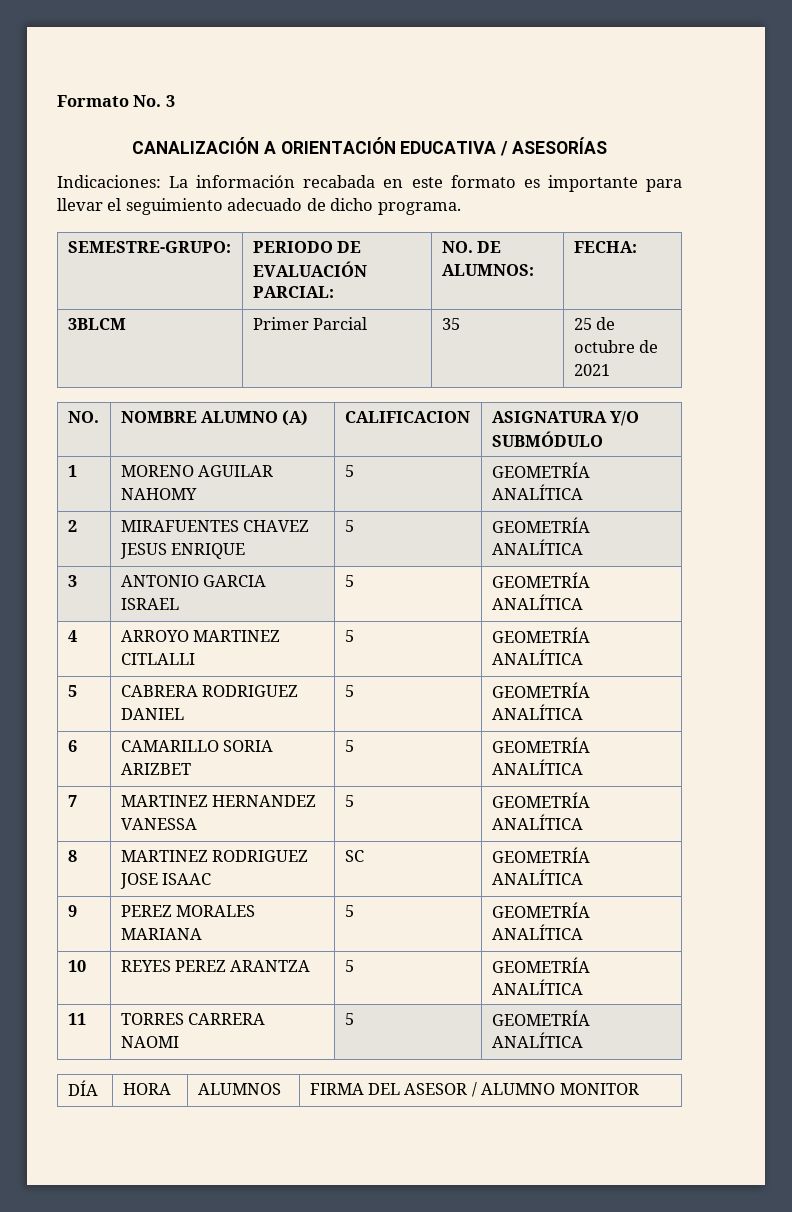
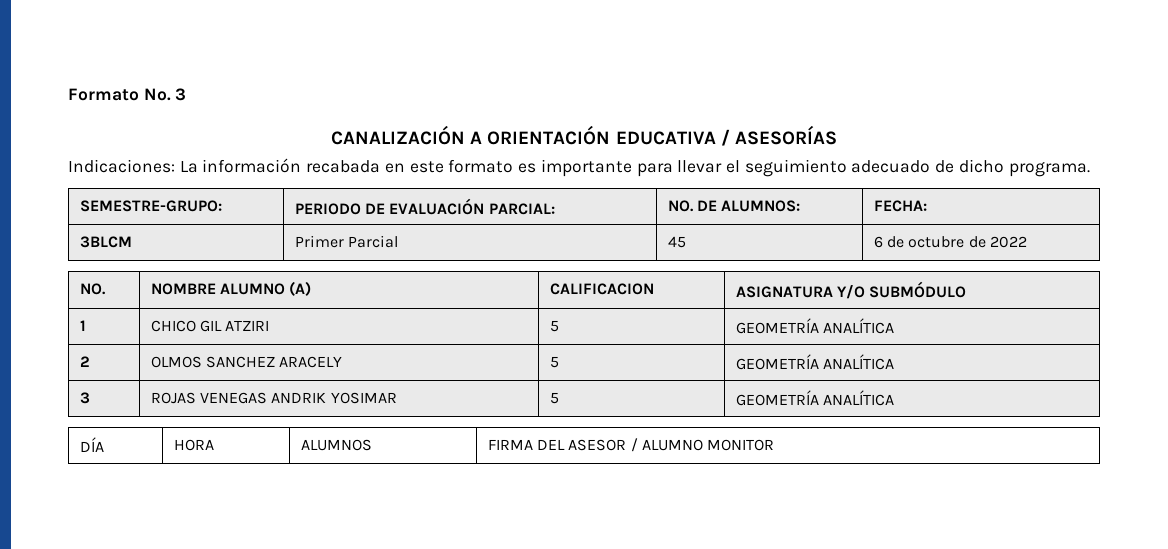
- 3BLCM | Primer Parcial | 35 | 25 de octubre de 2021
+ 3BLCM | Primer Parcial | 45 | 6 de octubre de 2022
- 1 | MORENO AGUILAR NAHOMY | 5 | GEOMETRÍA ANALÍTICA
+ 1 | CHICO GIL ATZIRI | 5 | GEOMETRÍA ANALÍTICA
- 2 | MIRAFUENTES CHAVEZ JESUS ENRIQUE | 5 | GEOMETRÍA ANALÍTICA
+ 2 | OLMOS SANCHEZ ARACELY | 5 | GEOMETRÍA ANALÍTICA
- 3 | ANTONIO GARCIA ISRAEL | 5 | GEOMETRÍA ANALÍTICA
- 4 | ARROYO MARTINEZ CITLALLI | 5 | GEOMETRÍA ANALÍTICA
- 5 | CABRERA RODRIGUEZ DANIEL | 5 | GEOMETRÍA ANALÍTICA
- 6 | CAMARILLO SORIA ARIZBET | 5 | GEOMETRÍA ANALÍTICA
- 7 | MARTINEZ HERNANDEZ VANESSA | 5 | GEOMETRÍA ANALÍTICA
- 8 | MARTINEZ RODRIGUEZ JOSE ISAAC | SC | GEOMETRÍA ANALÍTICA
- 9 | PEREZ MORALES MARIANA | 5 | GEOMETRÍA ANALÍTICA
- 10 | REYES PEREZ ARANTZA | 5 | GEOMETRÍA ANALÍTICA
- 11 | TORRES CARRERA NAOMI | 5 | GEOMETRÍA ANALÍTICA
+ 3 | ROJAS VENEGAS ANDRIK YOSIMAR | 5 | GEOMETRÍA ANALÍTICA

